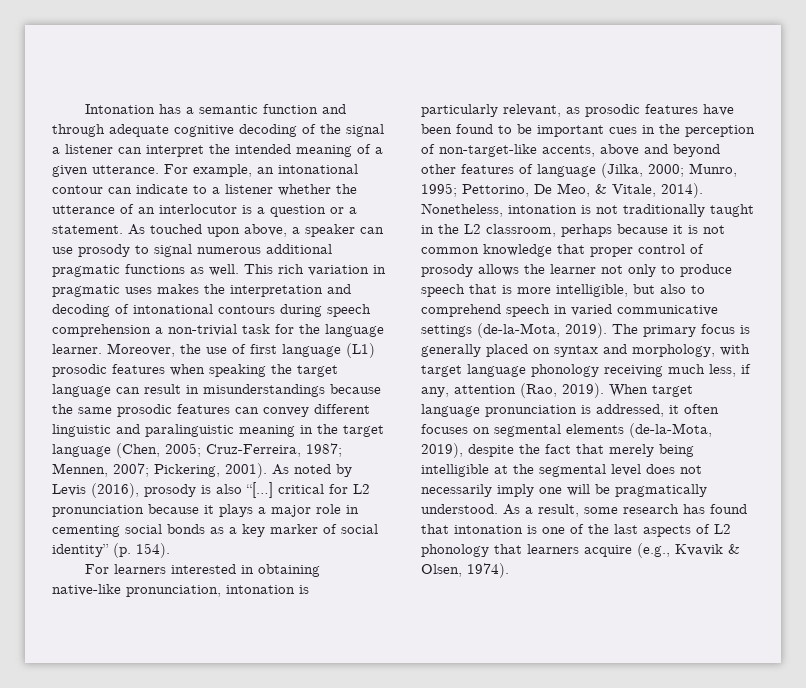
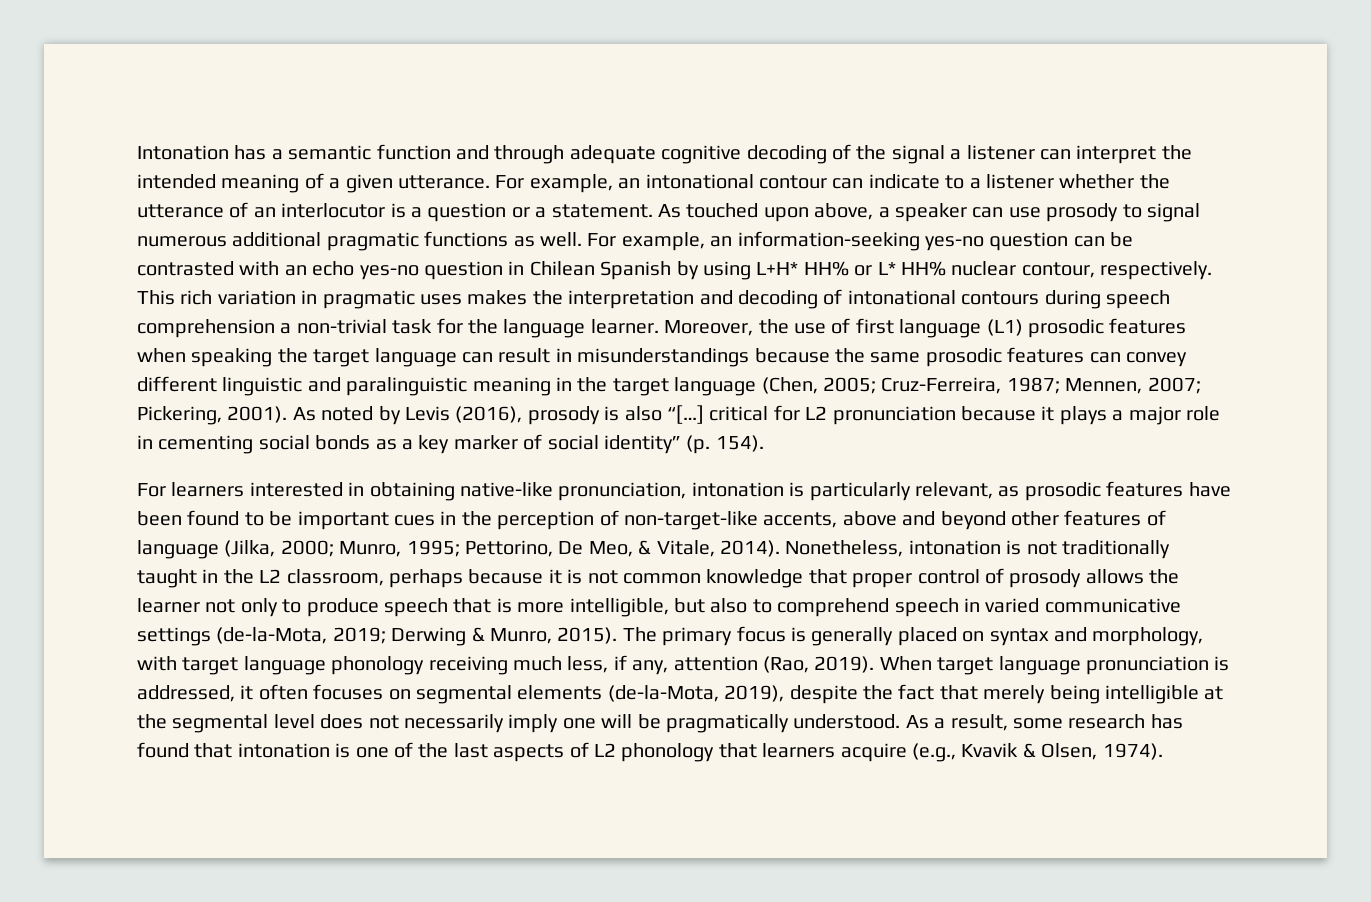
+ For example, an information-seeking yes-no question can be contrasted with an echo yes-no question in Chilean Spanish by using L+H* HH% or L* HH% nuclear contour, respectively.
- Nonetheless, intonation is not traditionally taught in the L2 classroom, perhaps because it is not common knowledge that proper control of prosody allows the learner not only to produce speech that is more intelligible, but also to comprehend speech in varied communicative settings (de-la-Mota, 2019).
+ Nonetheless, intonation is not traditionally taught in the L2 classroom, perhaps because it is not common knowledge that proper control of prosody allows the learner not only to produce speech that is more intelligible, but also to comprehend speech in varied communicative settings (de-la-Mota, 2019; Derwing & Munro, 2015).

